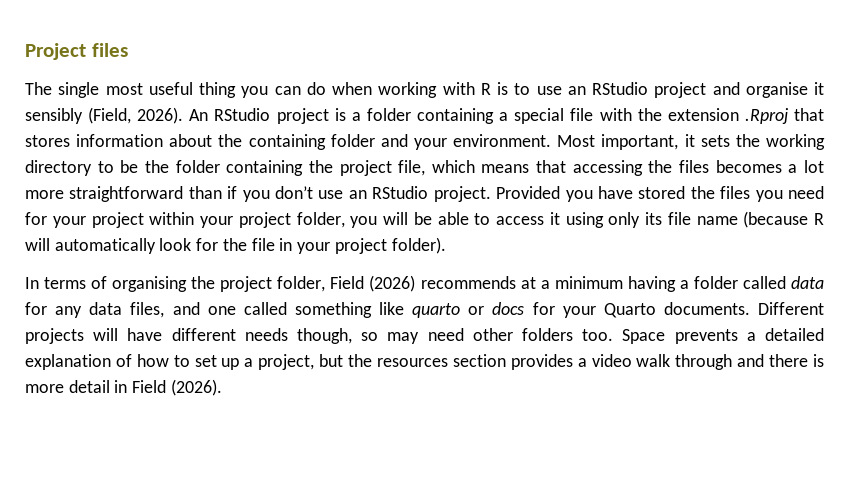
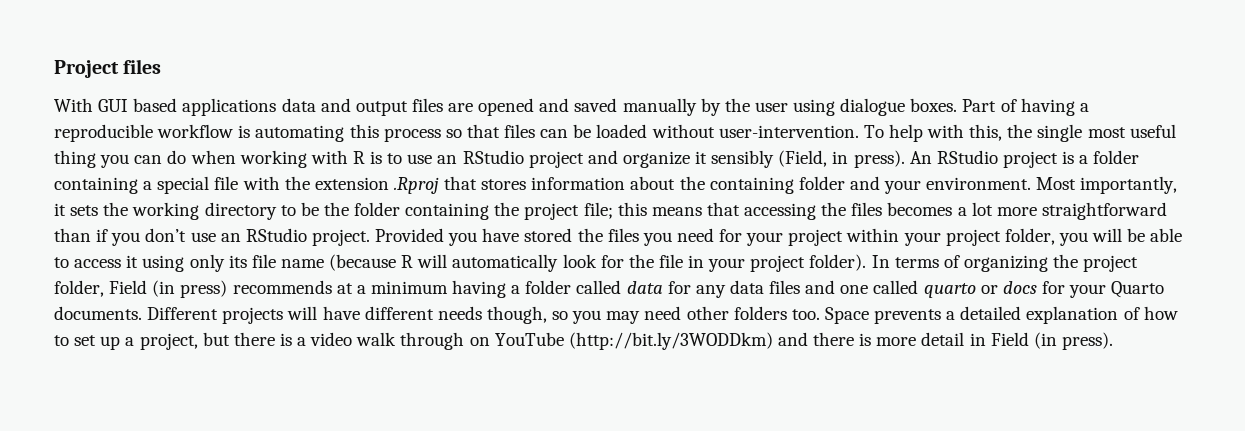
- The single most useful thing you can do when working with R is to use an RStudio project and organise it sensibly (Field, 2026).
+ With GUI based applications data and output files are opened and saved manually by the user using dialogue boxes. Part of having a reproducible workflow is automating this process so that files can be loaded without user-intervention. To help with this, the single most useful thing you can do when working with R is to use an RStudio project and organize it sensibly (Field, in press).
- Most important, it sets the working directory to be the folder containing the project file, which means that accessing the files becomes a lot more straightforward than if you don’t use an RStudio project.
+ Most importantly, it sets the working directory to be the folder containing the project file; this means that accessing the files becomes a lot more straightforward than if you don’t use an RStudio project.
- Provided you have stored the files you need for your project within your project folder, you will be able to access it using only its file name (because R will automatically look for the file in your project folder).
- In terms of organising the project folder, Field (2026) recommends at a minimum having a folder called data for any data files, and one called something like quarto or docs for your Quarto documents.
+ Provided you have stored the files you need for your project within your project folder, you will be able to access it using only its file name (because R will automatically look for the file in your project folder). In terms of organizing the project folder, Field (in press) recommends at a minimum having a folder called data for any data files and one called quarto or docs for your Quarto documents.
- Different projects will have different needs though, so may need other folders too.
+ Different projects will have different needs though, so you may need other folders too.
- Space prevents a detailed explanation of how to set up a project, but the resources section provides a video walk through and there is more detail in Field (2026).
+ Space prevents a detailed explanation of how to set up a project, but there is a video walk through on YouTube (http://bit.ly/3WODDkm) and there is more detail in Field (in press).

